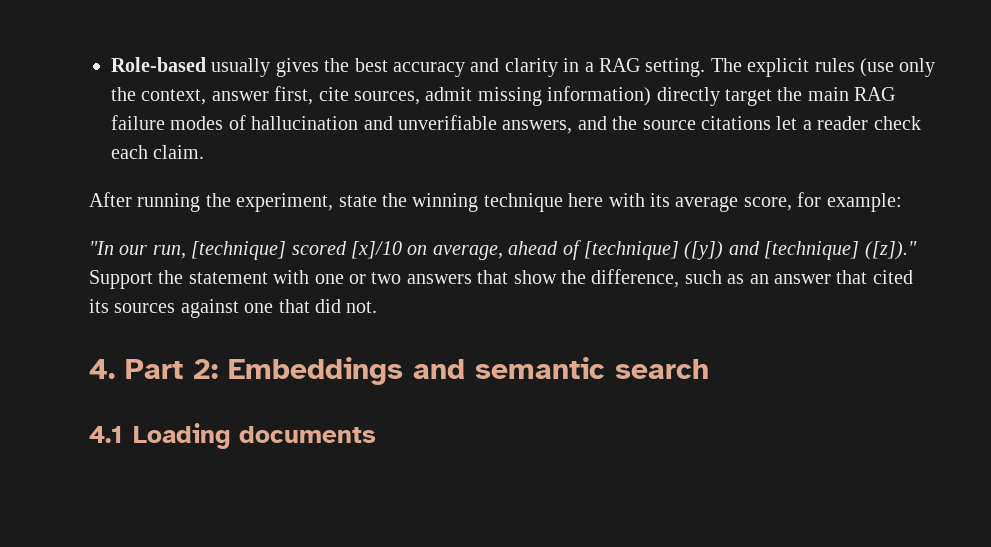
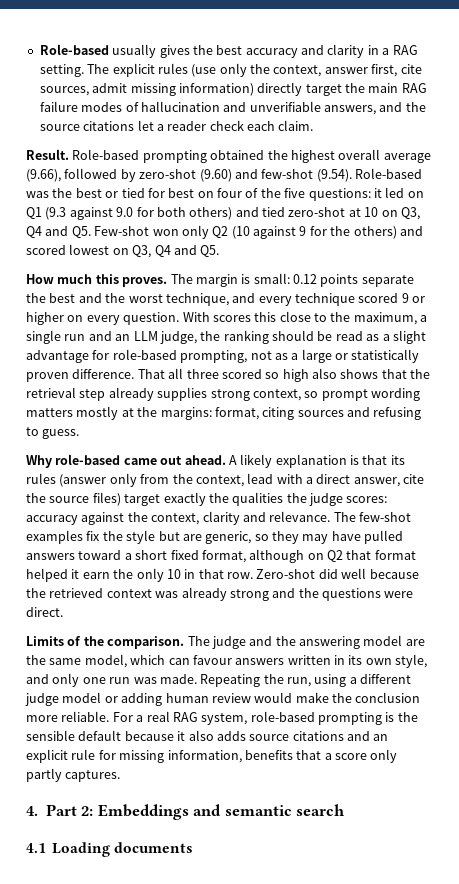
- After running the experiment, state the winning technique here with its average score, for example:
- "In our run, [technique] scored [x]/10 on average, ahead of [technique] ([y]) and [technique] ([z])." Support the statement with one or two answers that show the difference, such as an answer that cited its sources against one that did not.
+ Result. Role-based prompting obtained the highest overall average (9.66), followed by zero-shot (9.60) and few-shot (9.54). Role-based was the best or tied for best on four of the five questions: it led on Q1 (9.3 against 9.0 for both others) and tied zero-shot at 10 on Q3, Q4 and Q5. Few-shot won only Q2 (10 against 9 for the others) and scored lowest on Q3, Q4 and Q5.
+ How much this proves. The margin is small: 0.12 points separate the best and the worst technique, and every technique scored 9 or higher on every question. With scores this close to the maximum, a single run and an LLM judge, the ranking should be read as a slight advantage for role-based prompting, not as a large or statistically proven difference. That all three scored so high also shows that the retrieval step already supplies strong context, so prompt wording matters mostly at the margins: format, citing sources and refusing to guess.
+ Why role-based came out ahead. A likely explanation is that its rules (answer only from the context, lead with a direct answer, cite the source files) target exactly the qualities the judge scores: accuracy against the context, clarity and relevance. The few-shot examples fix the style but are generic, so they may have pulled answers toward a short fixed format, although on Q2 that format helped it earn the only 10 in that row. Zero-shot did well because the retrieved context was already strong and the questions were direct.
+ Limits of the comparison. The judge and the answering model are the same model, which can favour answers written in its own style, and only one run was made. Repeating the run, using a different judge model or adding human review would make the conclusion more reliable. For a real RAG system, role-based prompting is the sensible default because it also adds source citations and an explicit rule for missing information, benefits that a score only partly captures.

